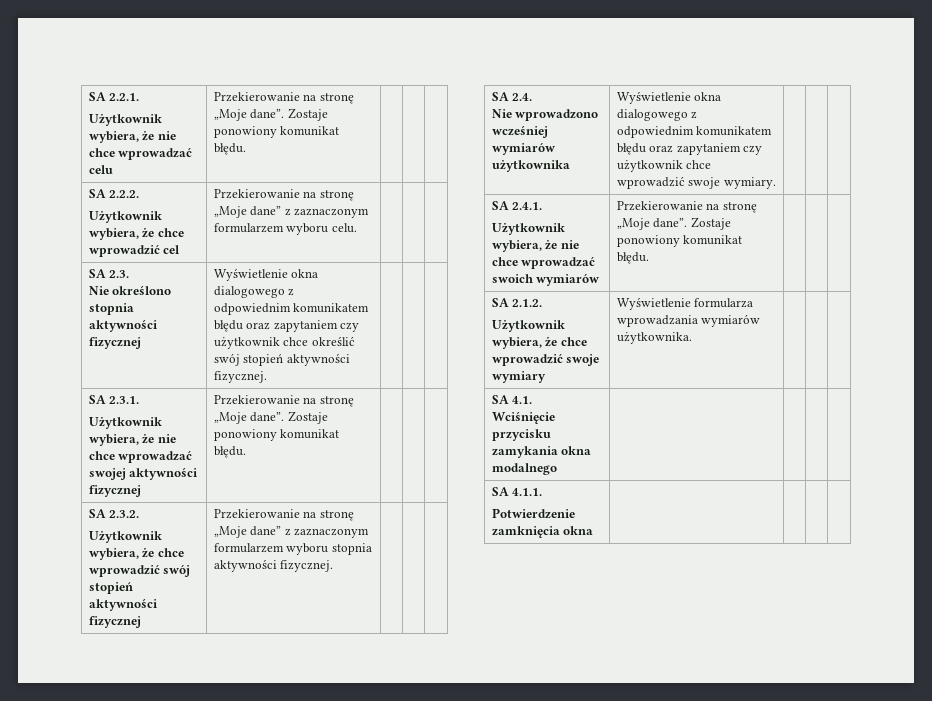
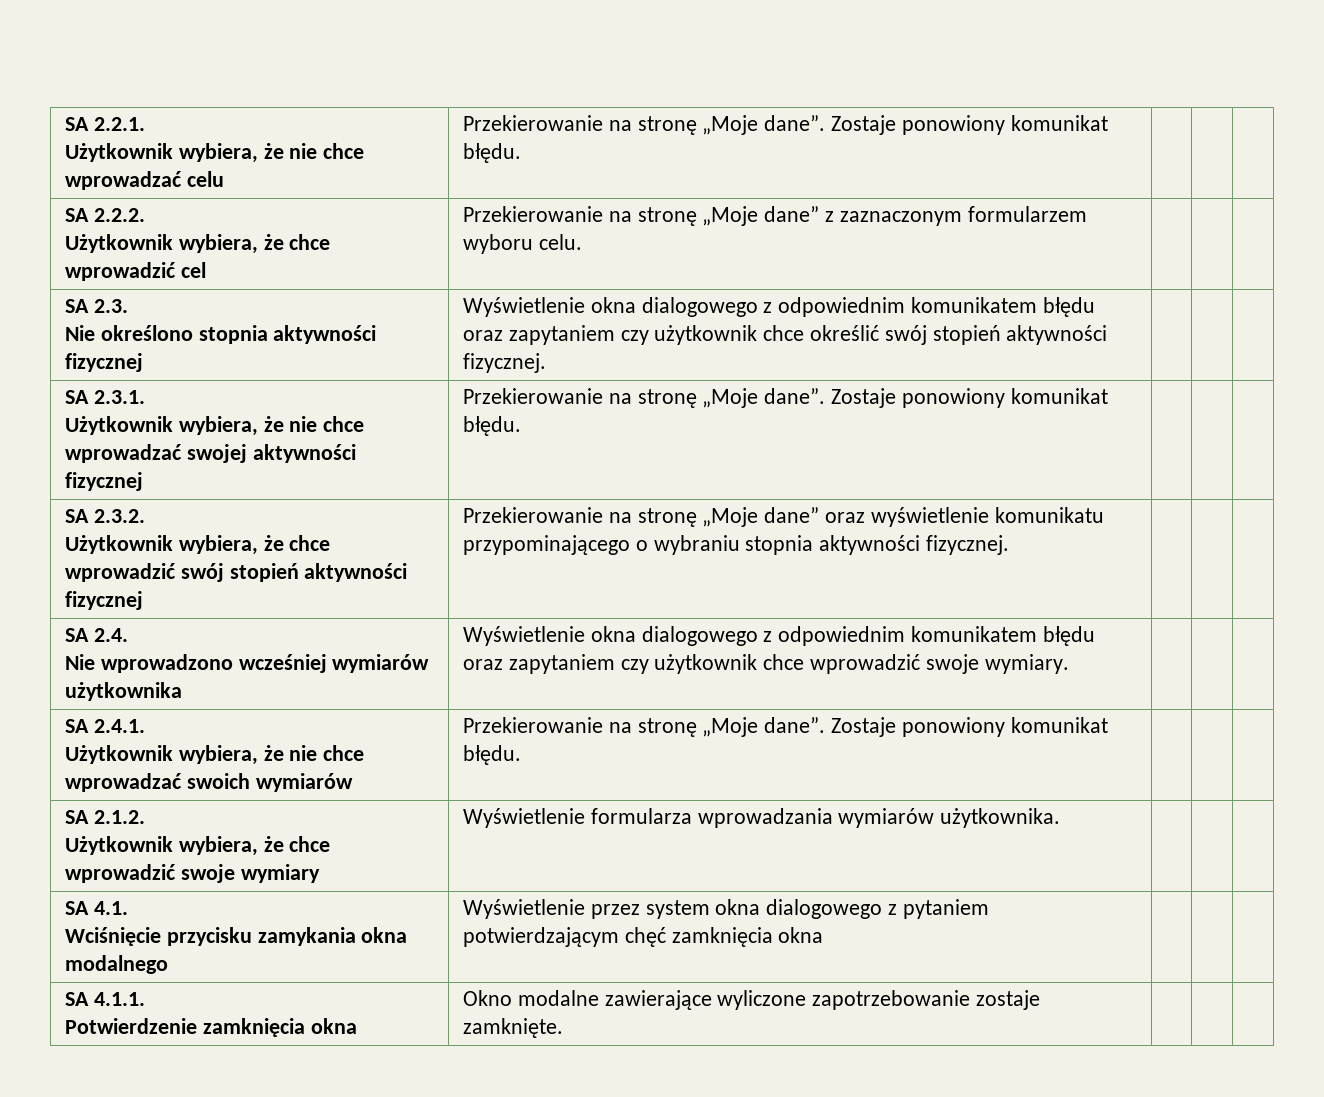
  SA 2.3.2.
- Użytkownik wybiera, że chce wprowadzić swój stopień aktywności fizycznej | Przekierowanie na stronę „Moje dane” z zaznaczonym formularzem wyboru stopnia aktywności fizycznej. | | |
+ Użytkownik wybiera, że chce wprowadzić swój stopień aktywności fizycznej | Przekierowanie na stronę „Moje dane” oraz wyświetlenie komunikatu przypominającego o wybraniu stopnia aktywności fizycznej. | | |
  SA 4.1.
- Wciśnięcie przycisku zamykania okna modalnego | | | |
+ Wciśnięcie przycisku zamykania okna modalnego | Wyświetlenie przez system okna dialogowego z pytaniem potwierdzającym chęć zamknięcia okna | | |
  SA 4.1.1.
- Potwierdzenie zamknięcia okna | | | |
+ Potwierdzenie zamknięcia okna | Okno modalne zawierające wyliczone zapotrzebowanie zostaje zamknięte. | | |

